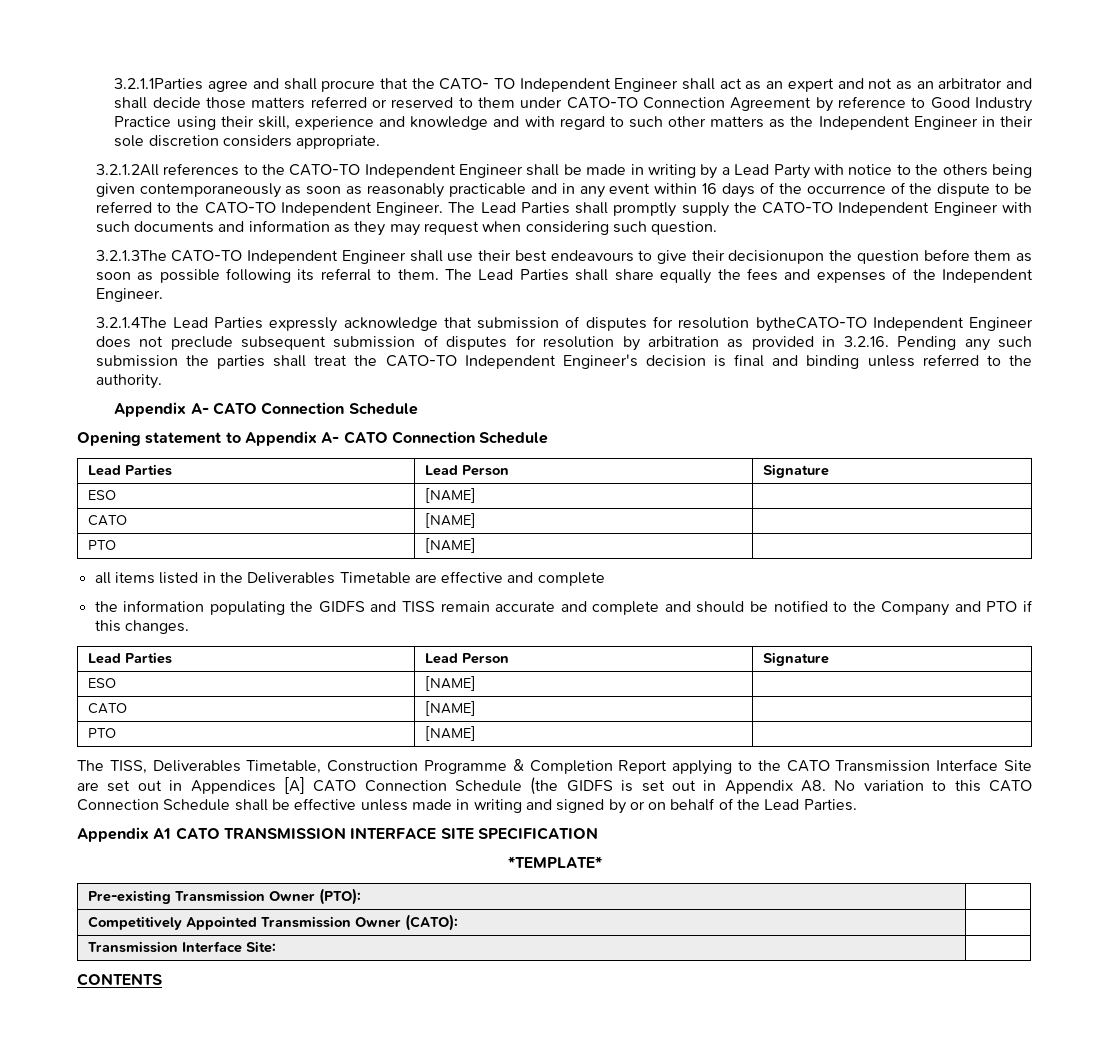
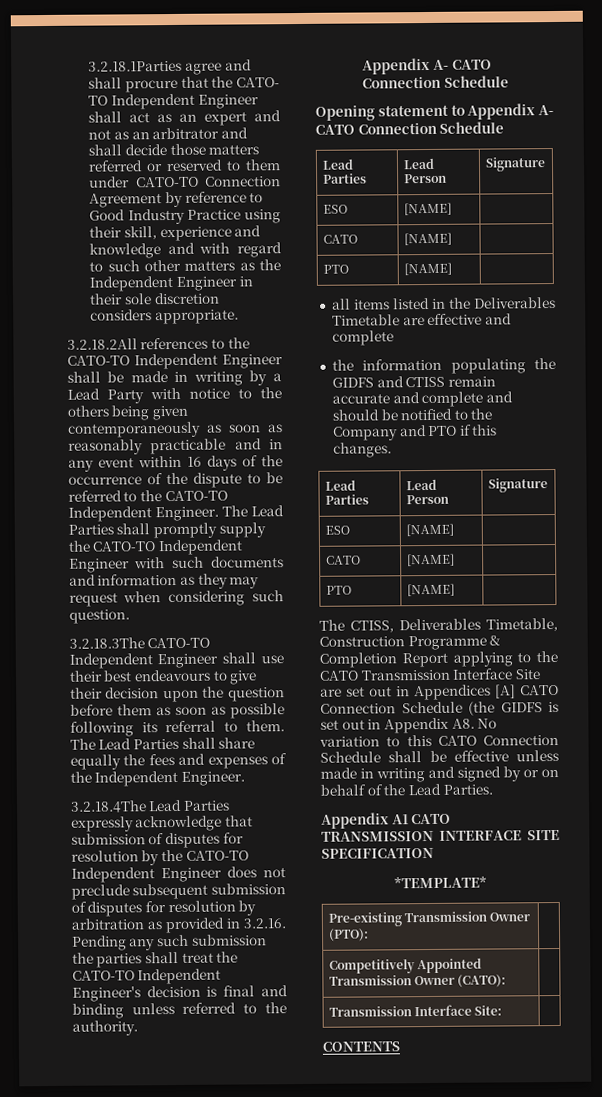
- 3.2.1.1Parties agree and shall procure that the CATO- TO Independent Engineer shall act as an expert and not as an arbitrator and shall decide those matters referred or reserved to them under CATO-TO Connection Agreement by reference to Good Industry Practice using their skill, experience and knowledge and with regard to such other matters as the Independent Engineer in their sole discretion considers appropriate.
+ 3.2.18.1Parties agree and shall procure that the CATO- TO Independent Engineer shall act as an expert and not as an arbitrator and shall decide those matters referred or reserved to them under CATO-TO Connection Agreement by reference to Good Industry Practice using their skill, experience and knowledge and with regard to such other matters as the Independent Engineer in their sole discretion considers appropriate.
- 3.2.1.2All references to the CATO-TO Independent Engineer shall be made in writing by a Lead Party with notice to the others being given contemporaneously as soon as reasonably practicable and in any event within 16 days of the occurrence of the dispute to be referred to the CATO-TO Independent Engineer.
+ 3.2.18.2All references to the CATO-TO Independent Engineer shall be made in writing by a Lead Party with notice to the others being given contemporaneously as soon as reasonably practicable and in any event within 16 days of the occurrence of the dispute to be referred to the CATO-TO Independent Engineer.
- 3.2.1.3The CATO-TO Independent Engineer shall use their best endeavours to give their decisionupon the question before them as soon as possible following its referral to them.
+ 3.2.18.3The CATO-TO Independent Engineer shall use their best endeavours to give their decision upon the question before them as soon as possible following its referral to them.
- 3.2.1.4The Lead Parties expressly acknowledge that submission of disputes for resolution bytheCATO-TO Independent Engineer does not preclude subsequent submission of disputes for resolution by arbitration as provided in 3.2.16. Pending any such submission the parties shall treat the CATO-TO Independent Engineer's decision is final and binding unless referred to the authority.
+ 3.2.18.4The Lead Parties expressly acknowledge that submission of disputes for resolution by the CATO-TO Independent Engineer does not preclude subsequent submission of disputes for resolution by arbitration as provided in 3.2.16. Pending any such submission the parties shall treat the CATO-TO Independent Engineer's decision is final and binding unless referred to the authority.
- the information populating the GIDFS and TISS remain accurate and complete and should be notified to the Company and PTO if this changes.
+ the information populating the GIDFS and CTISS remain accurate and complete and should be notified to the Company and PTO if this changes.
- The TISS, Deliverables Timetable, Construction Programme & Completion Report applying to the CATO Transmission Interface Site are set out in Appendices [A] CATO Connection Schedule (the GIDFS is set out in Appendix A8. No variation to this CATO Connection Schedule shall be effective unless made in writing and signed by or on behalf of the Lead Parties.
+ The CTISS, Deliverables Timetable, Construction Programme & Completion Report applying to the CATO Transmission Interface Site are set out in Appendices [A] CATO Connection Schedule (the GIDFS is set out in Appendix A8. No variation to this CATO Connection Schedule shall be effective unless made in writing and signed by or on behalf of the Lead Parties.

